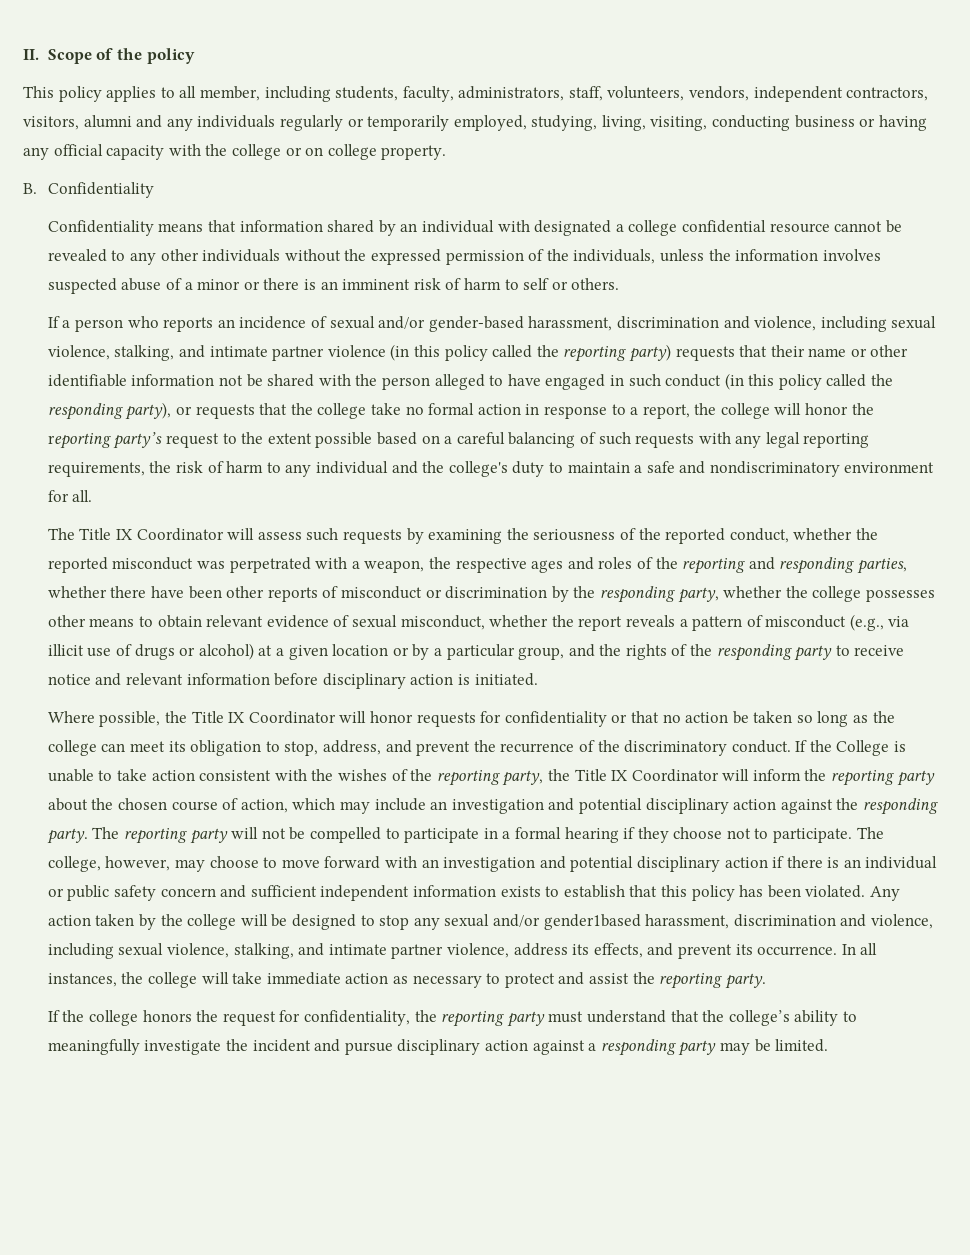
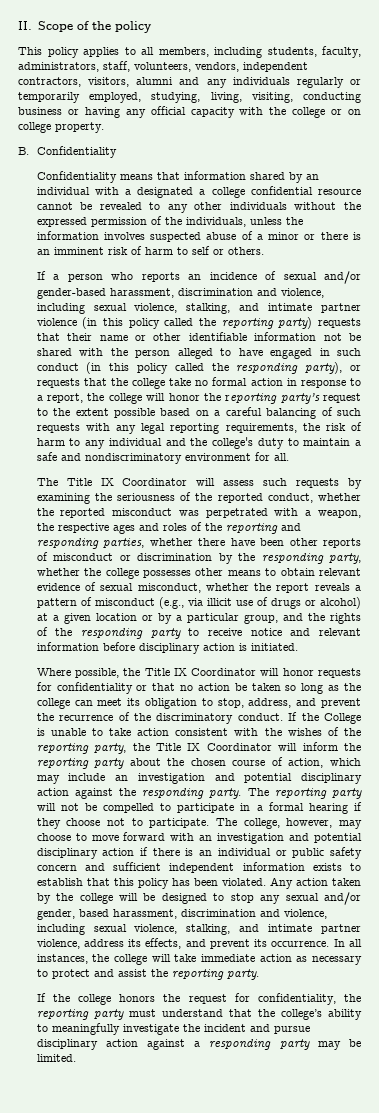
- This policy applies to all member, including students, faculty, administrators, staff, volunteers, vendors, independent contractors, visitors, alumni and any individuals regularly or temporarily employed, studying, living, visiting, conducting business or having any official capacity with the college or on college property.
+ This policy applies to all members, including students, faculty, administrators, staff, volunteers, vendors, independent contractors, visitors, alumni and any individuals regularly or temporarily employed, studying, living, visiting, conducting business or having any official capacity with the college or on college property.
- Confidentiality means that information shared by an individual with designated a college confidential resource cannot be revealed to any other individuals without the expressed permission of the individuals, unless the information involves suspected abuse of a minor or there is an imminent risk of harm to self or others.
+ Confidentiality means that information shared by an individual with a designated a college confidential resource cannot be revealed to any other individuals without the expressed permission of the individuals, unless the information involves suspected abuse of a minor or there is an imminent risk of harm to self or others.
- Any action taken by the college will be designed to stop any sexual and/or gender1based harassment, discrimination and violence, including sexual violence, stalking, and intimate partner violence, address its effects, and prevent its occurrence.
+ Any action taken by the college will be designed to stop any sexual and/or gender, based harassment, discrimination and violence, including sexual violence, stalking, and intimate partner violence, address its effects, and prevent its occurrence.

